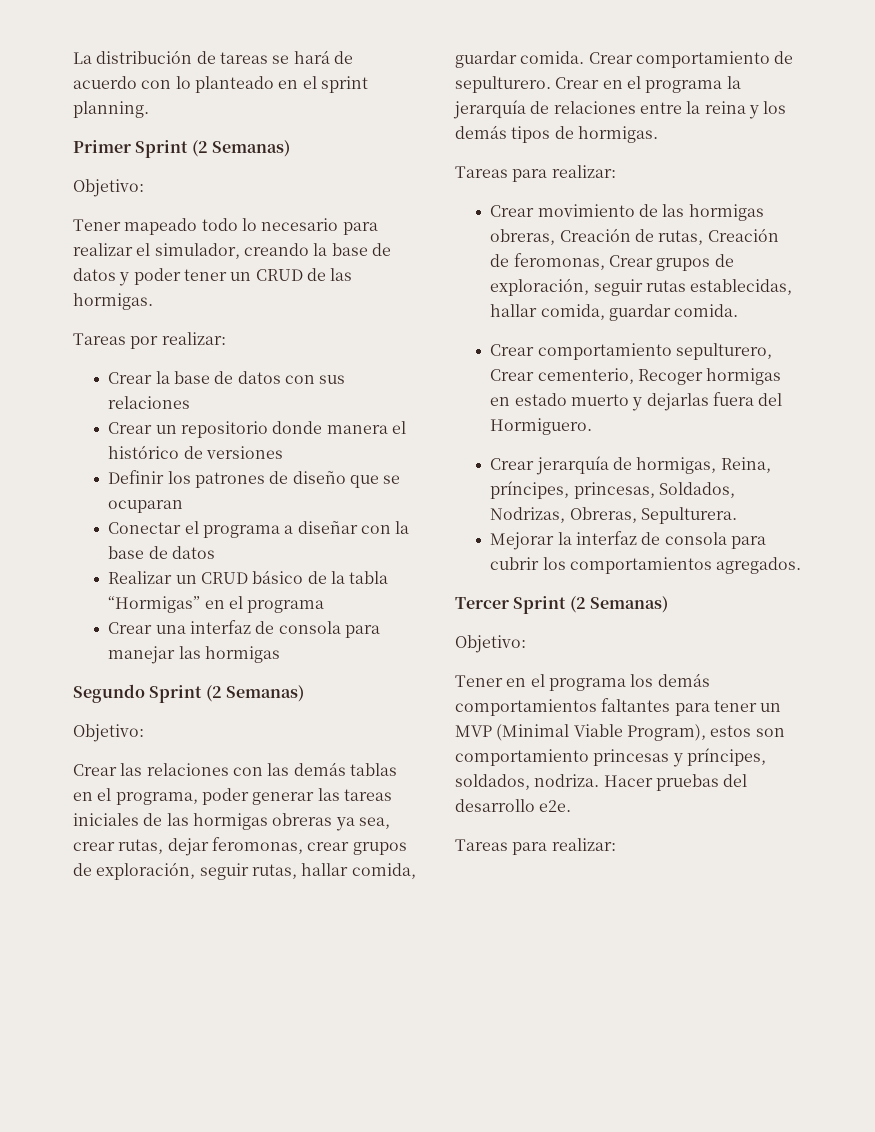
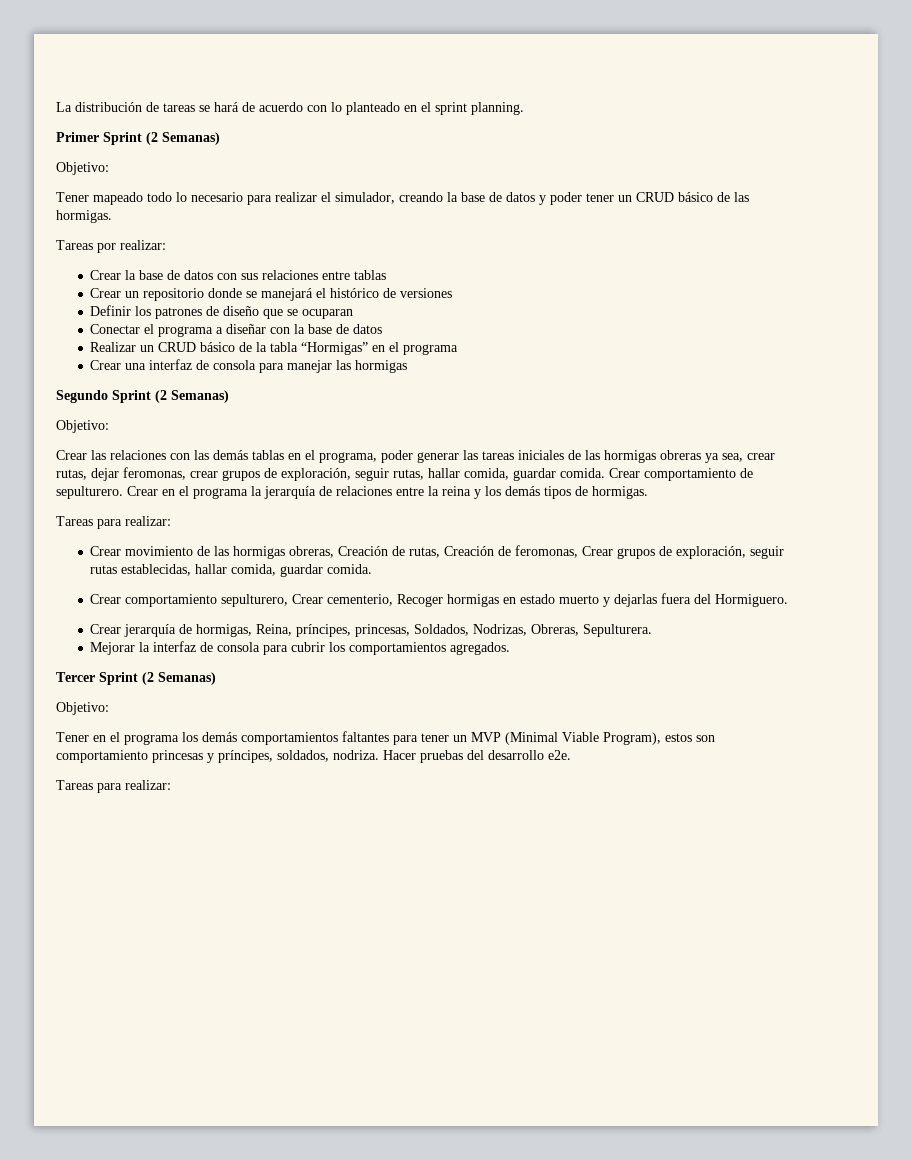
- Tener mapeado todo lo necesario para realizar el simulador, creando la base de datos y poder tener un CRUD de las hormigas.
+ Tener mapeado todo lo necesario para realizar el simulador, creando la base de datos y poder tener un CRUD básico de las hormigas.
- Crear la base de datos con sus relaciones
+ Crear la base de datos con sus relaciones entre tablas
- Crear un repositorio donde manera el histórico de versiones
+ Crear un repositorio donde se manejará el histórico de versiones

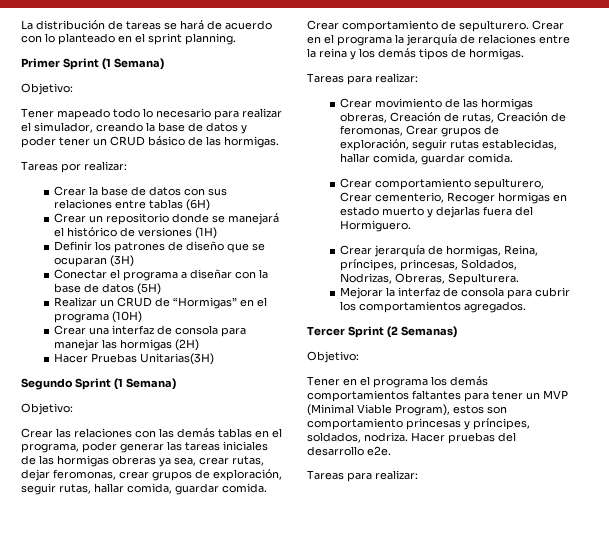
- Primer Sprint (2 Semanas)
+ Primer Sprint (1 Semana)
- Crear la base de datos con sus relaciones entre tablas
+ Crear la base de datos con sus relaciones entre tablas (6H)
- Crear un repositorio donde se manejará el histórico de versiones
+ Crear un repositorio donde se manejará el histórico de versiones (1H)
- Definir los patrones de diseño que se ocuparan
+ Definir los patrones de diseño que se ocuparan (3H)
- Conectar el programa a diseñar con la base de datos
+ Conectar el programa a diseñar con la base de datos (5H)
- Realizar un CRUD básico de la tabla “Hormigas” en el programa
+ Realizar un CRUD de “Hormigas” en el programa (10H)
- Crear una interfaz de consola para manejar las hormigas
+ Crear una interfaz de consola para manejar las hormigas (2H)
+ Hacer Pruebas Unitarias(3H)
- Segundo Sprint (2 Semanas)
+ Segundo Sprint (1 Semana)

